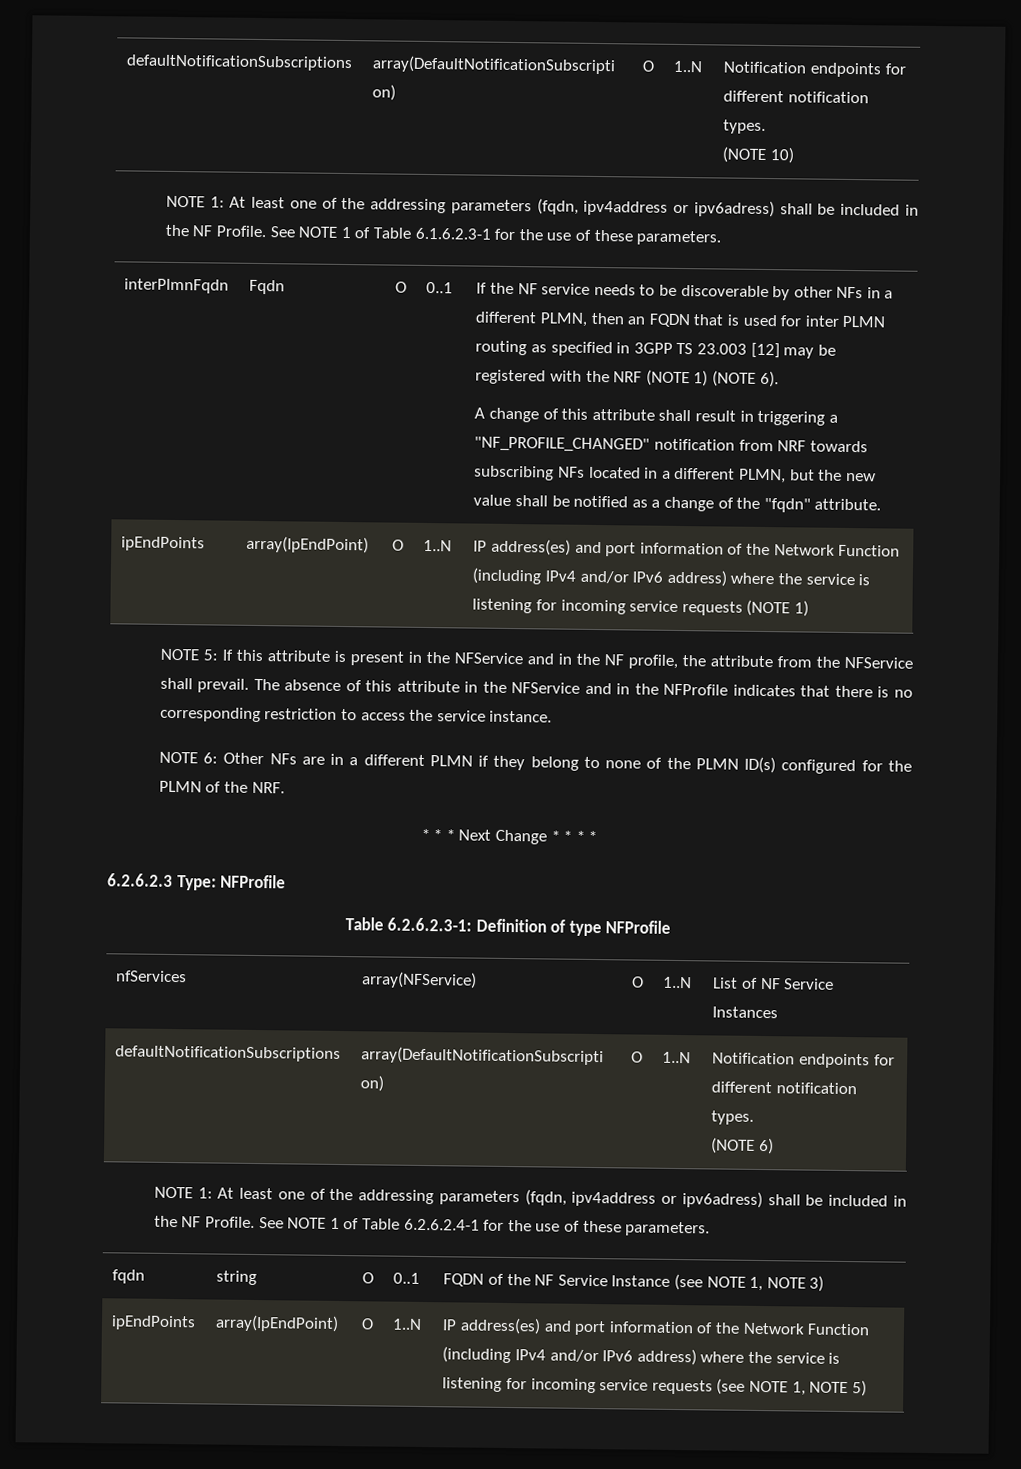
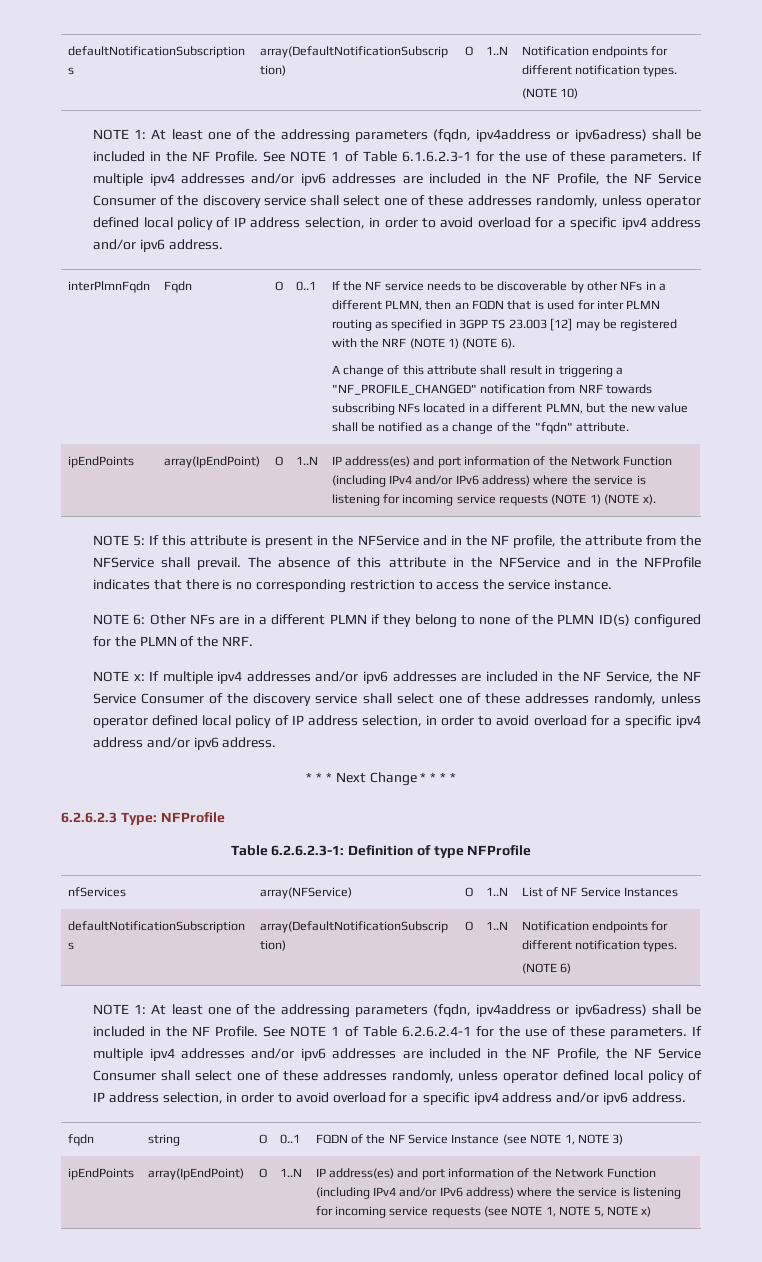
+ If multiple ipv4 addresses and/or ipv6 addresses are included in the NF Profile, the NF Service Consumer of the discovery service shall select one of these addresses randomly, unless operator defined local policy of IP address selection, in order to avoid overload for a specific ipv4 address and/or ipv6 address.
- ipEndPoints | array(IpEndPoint) | O | 1..N | IP address(es) and port information of the Network Function (including IPv4 and/or IPv6 address) where the service is listening for incoming service requests (NOTE 1)
+ ipEndPoints | array(IpEndPoint) | O | 1..N | IP address(es) and port information of the Network Function (including IPv4 and/or IPv6 address) where the service is listening for incoming service requests (NOTE 1) (NOTE x).
+ NOTE x: If multiple ipv4 addresses and/or ipv6 addresses are included in the NF Service, the NF Service Consumer of the discovery service shall select one of these addresses randomly, unless operator defined local policy of IP address selection, in order to avoid overload for a specific ipv4 address and/or ipv6 address.
+ If multiple ipv4 addresses and/or ipv6 addresses are included in the NF Profile, the NF Service Consumer shall select one of these addresses randomly, unless operator defined local policy of IP address selection, in order to avoid overload for a specific ipv4 address and/or ipv6 address.
- ipEndPoints | array(IpEndPoint) | O | 1..N | IP address(es) and port information of the Network Function (including IPv4 and/or IPv6 address) where the service is listening for incoming service requests (see NOTE 1, NOTE 5)
+ ipEndPoints | array(IpEndPoint) | O | 1..N | IP address(es) and port information of the Network Function (including IPv4 and/or IPv6 address) where the service is listening for incoming service requests (see NOTE 1, NOTE 5, NOTE x)

